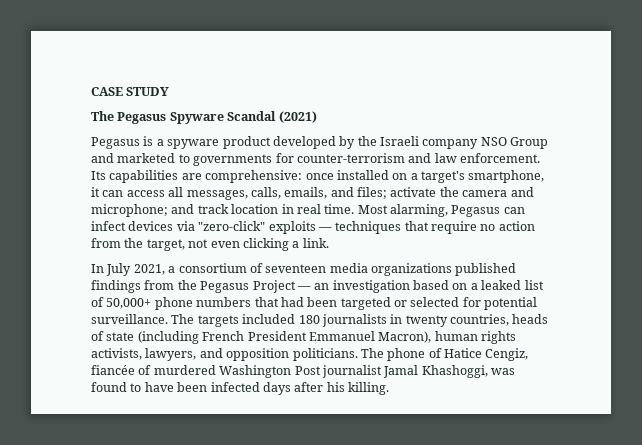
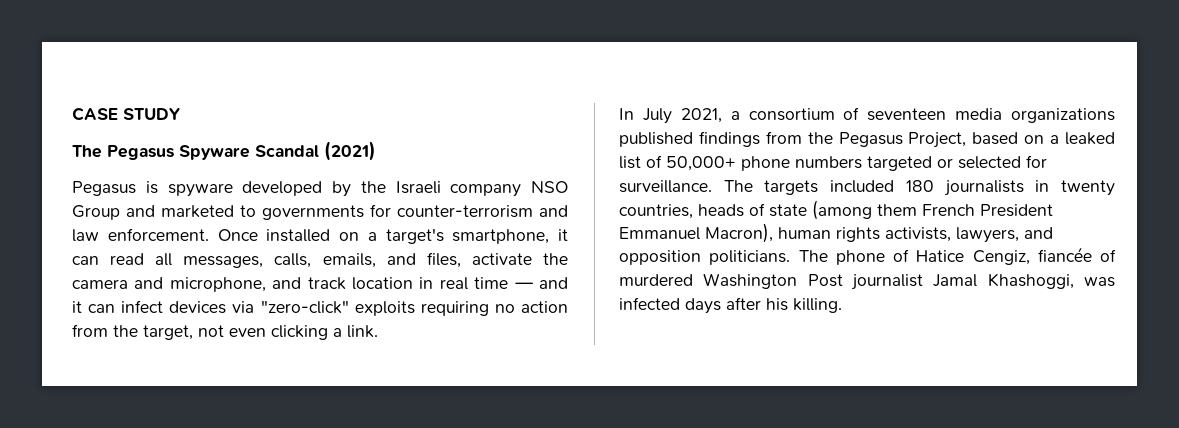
- Pegasus is a spyware product developed by the Israeli company NSO Group and marketed to governments for counter-terrorism and law enforcement.
+ Pegasus is spyware developed by the Israeli company NSO Group and marketed to governments for counter-terrorism and law enforcement.
- Its capabilities are comprehensive: once installed on a target's smartphone, it can access all messages, calls, emails, and files; activate the camera and microphone; and track location in real time. Most alarming, Pegasus can infect devices via "zero-click" exploits — techniques that require no action from the target, not even clicking a link.
+ Once installed on a target's smartphone, it can read all messages, calls, emails, and files, activate the camera and microphone, and track location in real time — and it can infect devices via "zero-click" exploits requiring no action from the target, not even clicking a link.
- In July 2021, a consortium of seventeen media organizations published findings from the Pegasus Project — an investigation based on a leaked list of 50,000+ phone numbers that had been targeted or selected for potential surveillance.
+ In July 2021, a consortium of seventeen media organizations published findings from the Pegasus Project, based on a leaked list of 50,000+ phone numbers targeted or selected for surveillance.
- The targets included 180 journalists in twenty countries, heads of state (including French President Emmanuel Macron), human rights activists, lawyers, and opposition politicians.
+ The targets included 180 journalists in twenty countries, heads of state (among them French President Emmanuel Macron), human rights activists, lawyers, and opposition politicians.
- The phone of Hatice Cengiz, fiancée of murdered Washington Post journalist Jamal Khashoggi, was found to have been infected days after his killing.
+ The phone of Hatice Cengiz, fiancée of murdered Washington Post journalist Jamal Khashoggi, was infected days after his killing.

